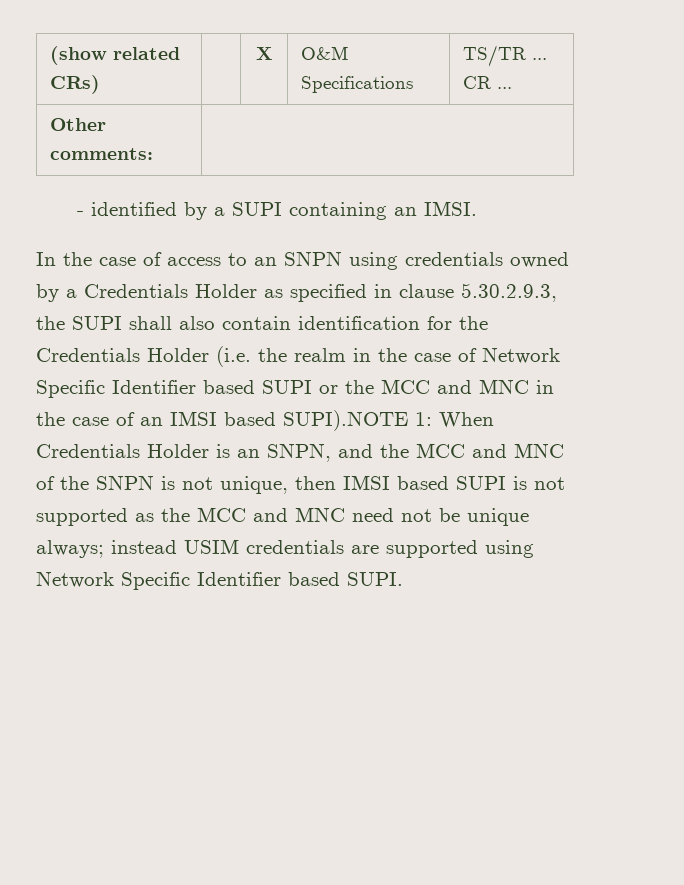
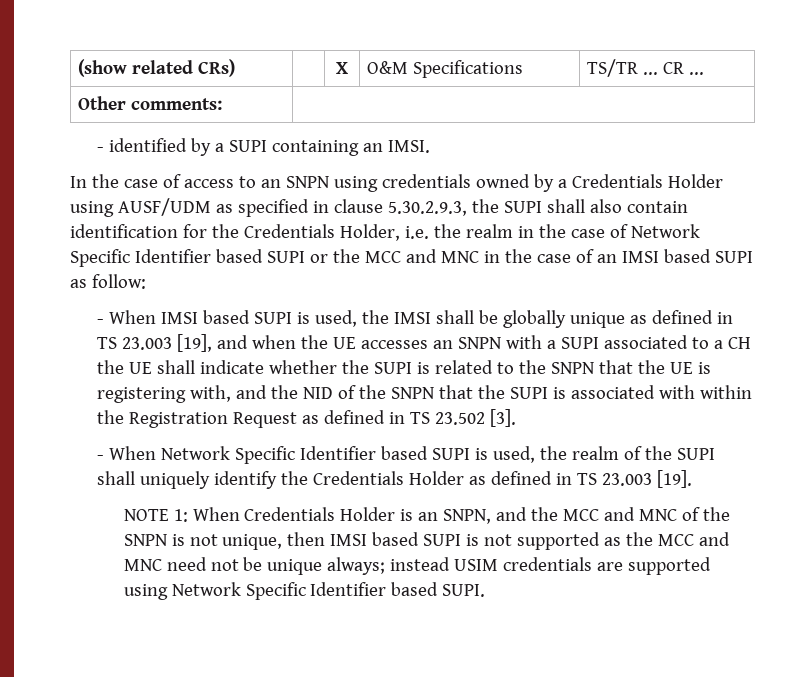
- In the case of access to an SNPN using credentials owned by a Credentials Holder as specified in clause 5.30.2.9.3, the SUPI shall also contain identification for the Credentials Holder (i.e. the realm in the case of Network Specific Identifier based SUPI or the MCC and MNC in the case of an IMSI based SUPI).NOTE 1:
+ In the case of access to an SNPN using credentials owned by a Credentials Holder using AUSF/UDM as specified in clause 5.30.2.9.3, the SUPI shall also contain identification for the Credentials Holder, i.e. the realm in the case of Network Specific Identifier based SUPI or the MCC and MNC in the case of an IMSI based SUPI as follow:
+ - When IMSI based SUPI is used, the IMSI shall be globally unique as defined in TS 23.003 [19], and when the UE accesses an SNPN with a SUPI associated to a CH the UE shall indicate whether the SUPI is related to the SNPN that the UE is registering with, and the NID of the SNPN that the SUPI is associated with within the Registration Request as defined in TS 23.502 [3].
+ - When Network Specific Identifier based SUPI is used, the realm of the SUPI shall uniquely identify the Credentials Holder as defined in TS 23.003 [19].
+ NOTE 1:

